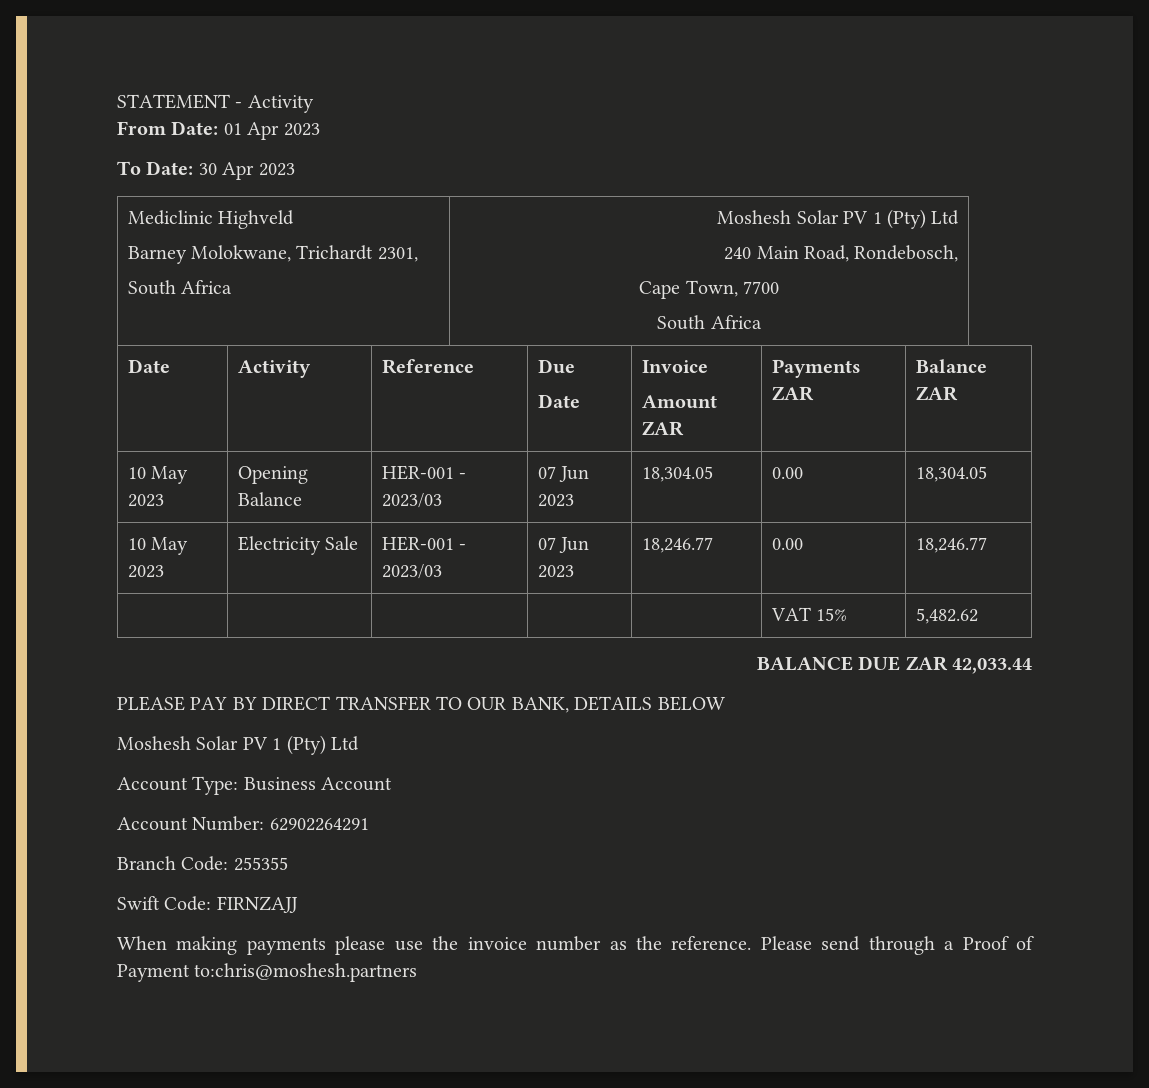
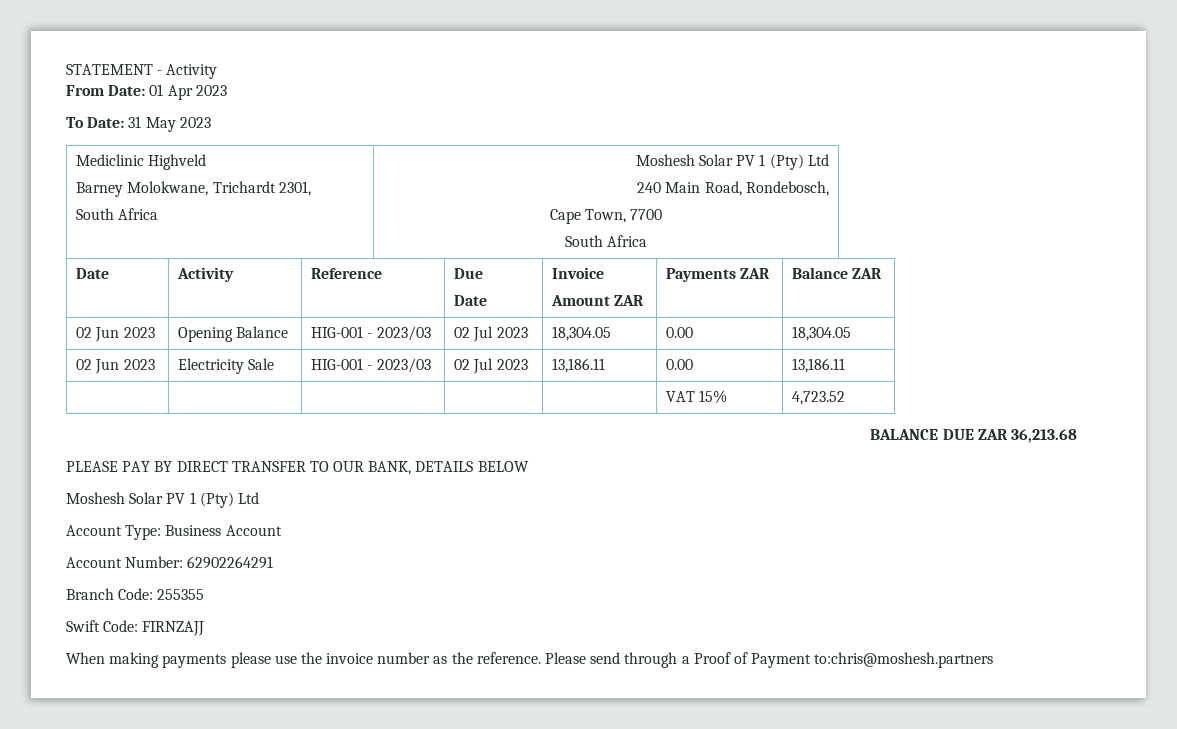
- To Date: 30 Apr 2023
+ To Date: 31 May 2023
- 10 May 2023 | Opening Balance | HER-001 - 2023/03 | 07 Jun 2023 | 18,304.05 | 0.00 | 18,304.05
+ 02 Jun 2023 | Opening Balance | HIG-001 - 2023/03 | 02 Jul 2023 | 18,304.05 | 0.00 | 18,304.05
- 10 May 2023 | Electricity Sale | HER-001 - 2023/03 | 07 Jun 2023 | 18,246.77 | 0.00 | 18,246.77
+ 02 Jun 2023 | Electricity Sale | HIG-001 - 2023/03 | 02 Jul 2023 | 13,186.11 | 0.00 | 13,186.11
- | | | | | VAT 15% | 5,482.62
+ | | | | | VAT 15% | 4,723.52
- BALANCE DUE ZAR 42,033.44
+ BALANCE DUE ZAR 36,213.68

